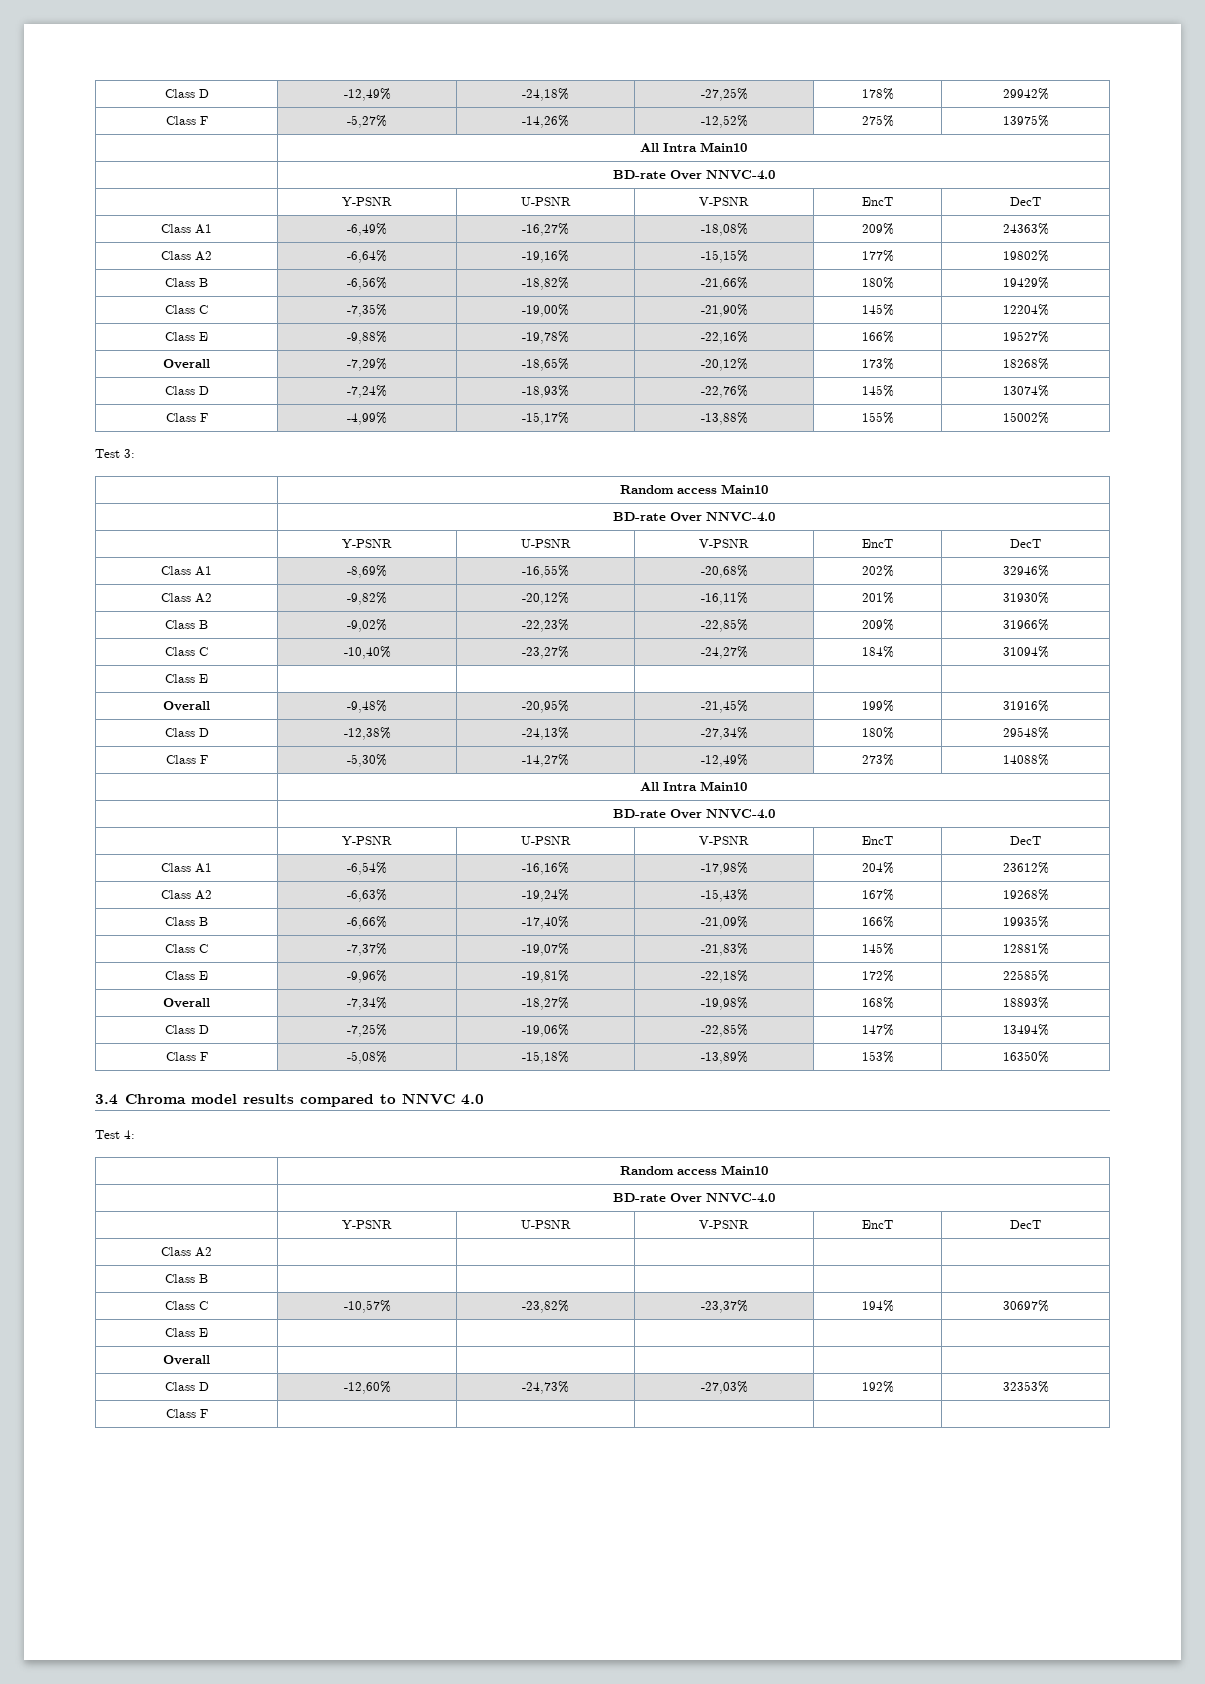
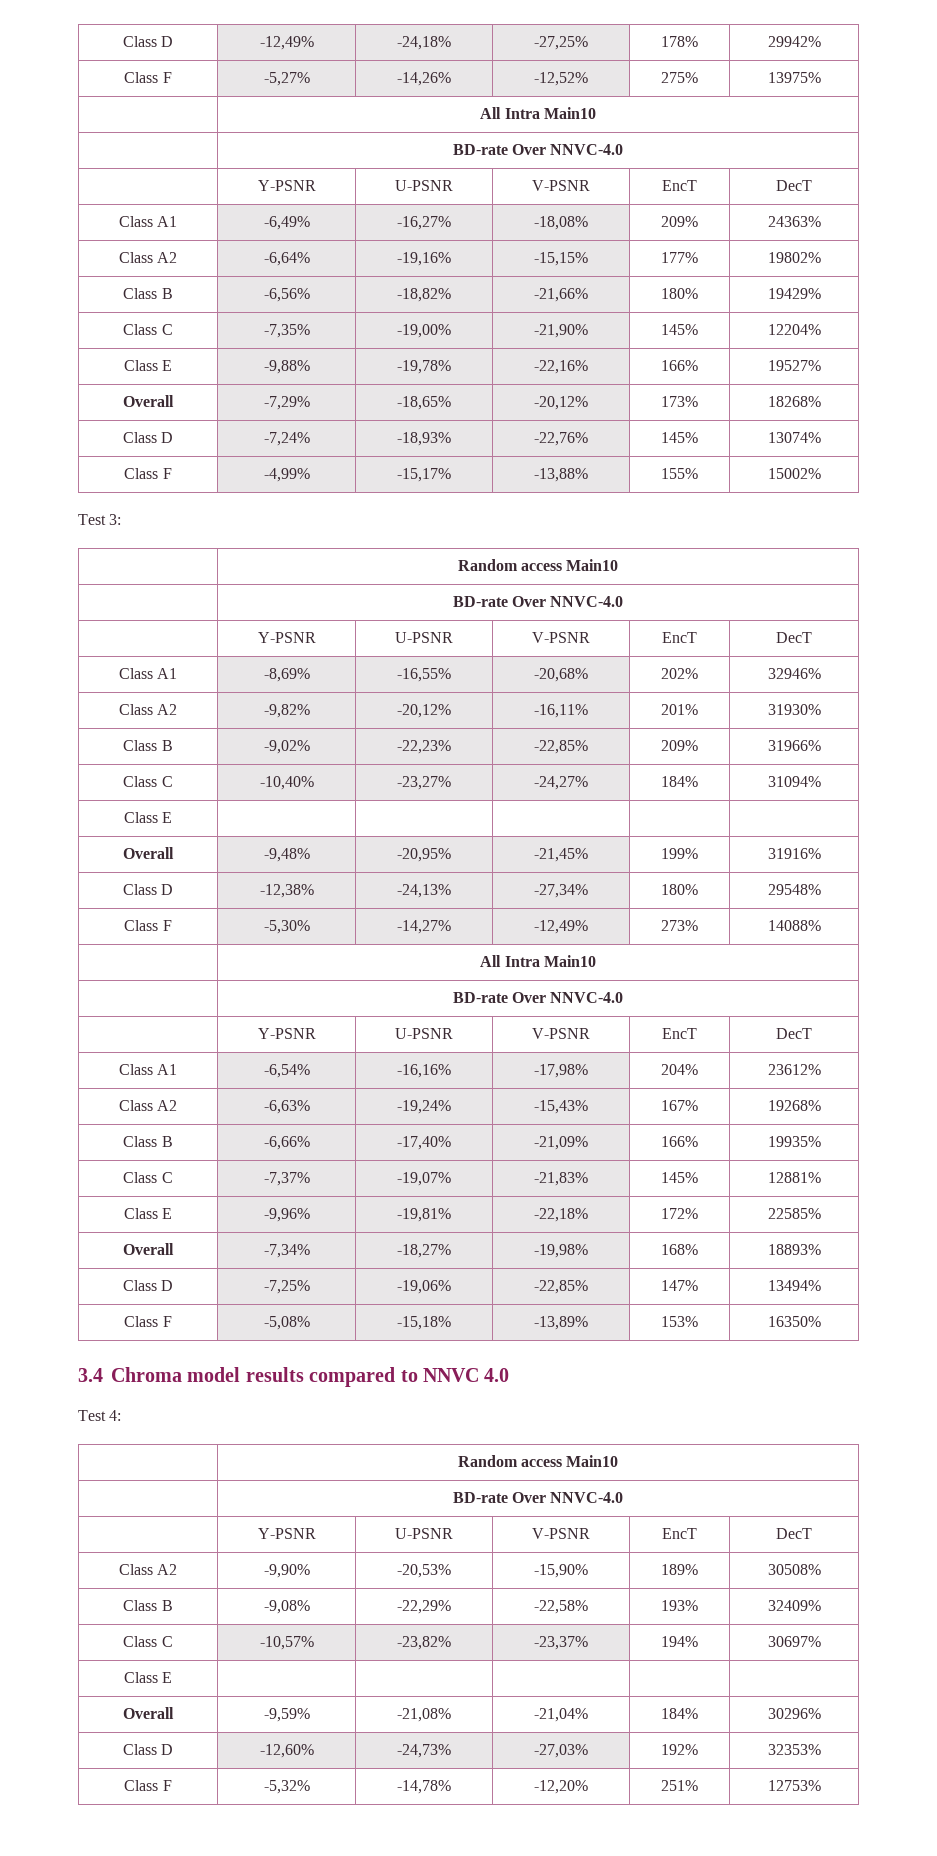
- Class A2 | | | | |
- Class B | | | | |
+ Class A2 | -9,90% | -20,53% | -15,90% | 189% | 30508%
+ Class B | -9,08% | -22,29% | -22,58% | 193% | 32409%
- Overall | | | | |
+ Overall | -9,59% | -21,08% | -21,04% | 184% | 30296%
- Class F | | | | |
+ Class F | -5,32% | -14,78% | -12,20% | 251% | 12753%

